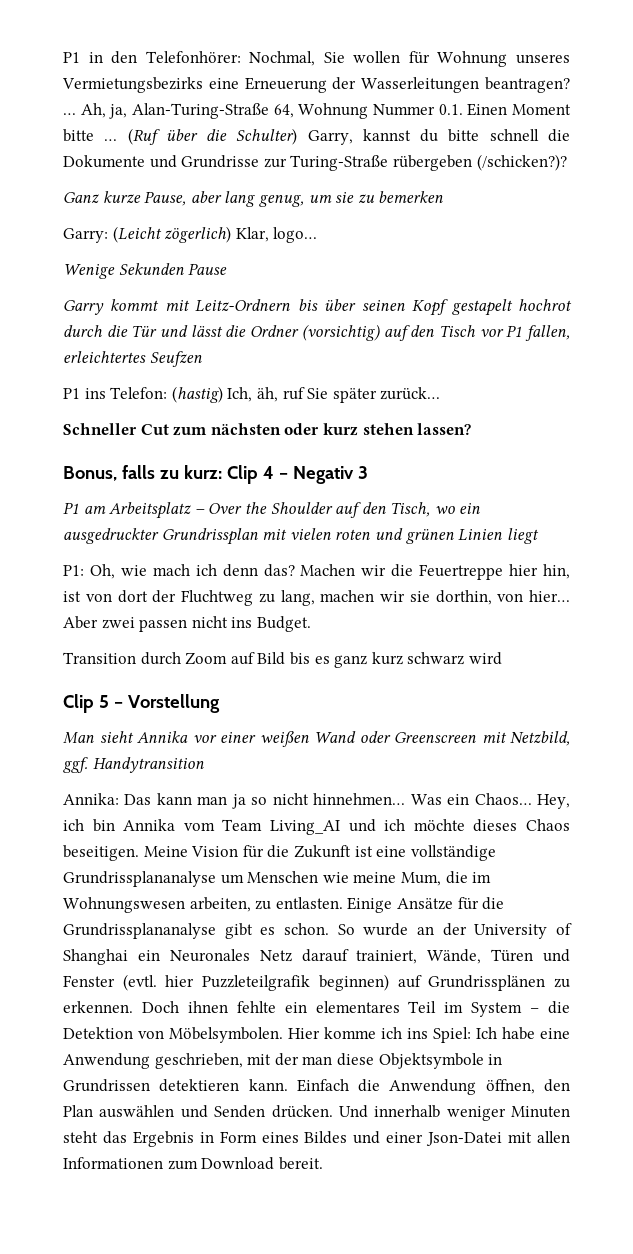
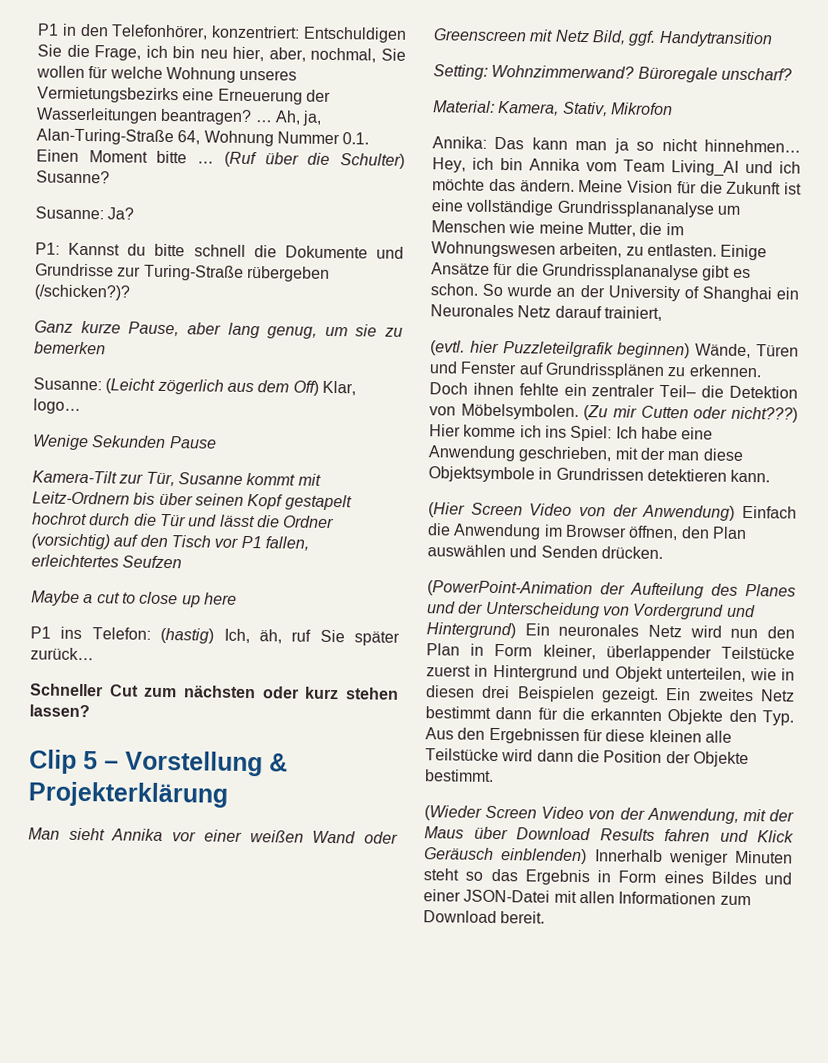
- P1 in den Telefonhörer: Nochmal, Sie wollen für Wohnung unseres Vermietungsbezirks eine Erneuerung der Wasserleitungen beantragen?
+ P1 in den Telefonhörer, konzentriert: Entschuldigen Sie die Frage, ich bin neu hier, aber, nochmal, Sie wollen für welche Wohnung unseres Vermietungsbezirks eine Erneuerung der Wasserleitungen beantragen?
- (Ruf über die Schulter) Garry, kannst du bitte schnell die Dokumente und Grundrisse zur Turing-Straße rübergeben (/schicken?)?
+ (Ruf über die Schulter) Susanne?
+ Susanne: Ja?
+ P1: Kannst du bitte schnell die Dokumente und Grundrisse zur Turing-Straße rübergeben (/schicken?)?
- Garry: (Leicht zögerlich) Klar, logo…
+ Susanne: (Leicht zögerlich aus dem Off) Klar, logo…
- Garry kommt mit Leitz-Ordnern bis über seinen Kopf gestapelt hochrot durch die Tür und lässt die Ordner (vorsichtig) auf den Tisch vor P1 fallen, erleichtertes Seufzen
+ Kamera-Tilt zur Tür, Susanne kommt mit Leitz-Ordnern bis über seinen Kopf gestapelt hochrot durch die Tür und lässt die Ordner (vorsichtig) auf den Tisch vor P1 fallen, erleichtertes Seufzen
+ Maybe a cut to close up here
- Bonus, falls zu kurz: Clip 4 – Negativ 3
- P1 am Arbeitsplatz – Over the Shoulder auf den Tisch, wo ein ausgedruckter Grundrissplan mit vielen roten und grünen Linien liegt
- P1: Oh, wie mach ich denn das? Machen wir die Feuertreppe hier hin, ist von dort der Fluchtweg zu lang, machen wir sie dorthin, von hier… Aber zwei passen nicht ins Budget.
- Transition durch Zoom auf Bild bis es ganz kurz schwarz wird
- Clip 5 – Vorstellung
+ Clip 5 – Vorstellung & Projekterklärung
- Man sieht Annika vor einer weißen Wand oder Greenscreen mit Netzbild, ggf. Handytransition
+ Man sieht Annika vor einer weißen Wand oder Greenscreen mit Netz Bild, ggf. Handytransition
+ Setting: Wohnzimmerwand? Büroregale unscharf?
+ Material: Kamera, Stativ, Mikrofon
- Was ein Chaos…
- Hey, ich bin Annika vom Team Living_AI und ich möchte dieses Chaos beseitigen.
+ Hey, ich bin Annika vom Team Living_AI und ich möchte das ändern.
- Meine Vision für die Zukunft ist eine vollständige Grundrissplananalyse um Menschen wie meine Mum, die im Wohnungswesen arbeiten, zu entlasten.
+ Meine Vision für die Zukunft ist eine vollständige Grundrissplananalyse um Menschen wie meine Mutter, die im Wohnungswesen arbeiten, zu entlasten.
- So wurde an der University of Shanghai ein Neuronales Netz darauf trainiert, Wände, Türen und Fenster (evtl. hier Puzzleteilgrafik beginnen) auf Grundrissplänen zu erkennen.
+ So wurde an der University of Shanghai ein Neuronales Netz darauf trainiert,
+ (evtl. hier Puzzleteilgrafik beginnen) Wände, Türen und Fenster auf Grundrissplänen zu erkennen.
- Doch ihnen fehlte ein elementares Teil im System – die Detektion von Möbelsymbolen.
+ Doch ihnen fehlte ein zentraler Teil– die Detektion von Möbelsymbolen. (Zu mir Cutten oder nicht???)
- Hier komme ich ins Spiel: Ich habe eine Anwendung geschrieben, mit der man diese Objektsymbole in Grundrissen detektieren kann. Einfach die Anwendung öffnen, den Plan auswählen und Senden drücken. Und innerhalb weniger Minuten steht das Ergebnis in Form eines Bildes und einer Json-Datei mit allen Informationen zum Download bereit.
+ Hier komme ich ins Spiel: Ich habe eine Anwendung geschrieben, mit der man diese Objektsymbole in Grundrissen detektieren kann.
+ (Hier Screen Video von der Anwendung) Einfach die Anwendung im Browser öffnen, den Plan auswählen und Senden drücken.
+ (PowerPoint-Animation der Aufteilung des Planes und der Unterscheidung von Vordergrund und Hintergrund) Ein neuronales Netz wird nun den Plan in Form kleiner, überlappender Teilstücke zuerst in Hintergrund und Objekt unterteilen, wie in diesen drei Beispielen gezeigt. Ein zweites Netz bestimmt dann für die erkannten Objekte den Typ. Aus den Ergebnissen für diese kleinen alle Teilstücke wird dann die Position der Objekte bestimmt.
+ (Wieder Screen Video von der Anwendung, mit der Maus über Download Results fahren und Klick Geräusch einblenden) Innerhalb weniger Minuten steht so das Ergebnis in Form eines Bildes und einer JSON-Datei mit allen Informationen zum Download bereit.

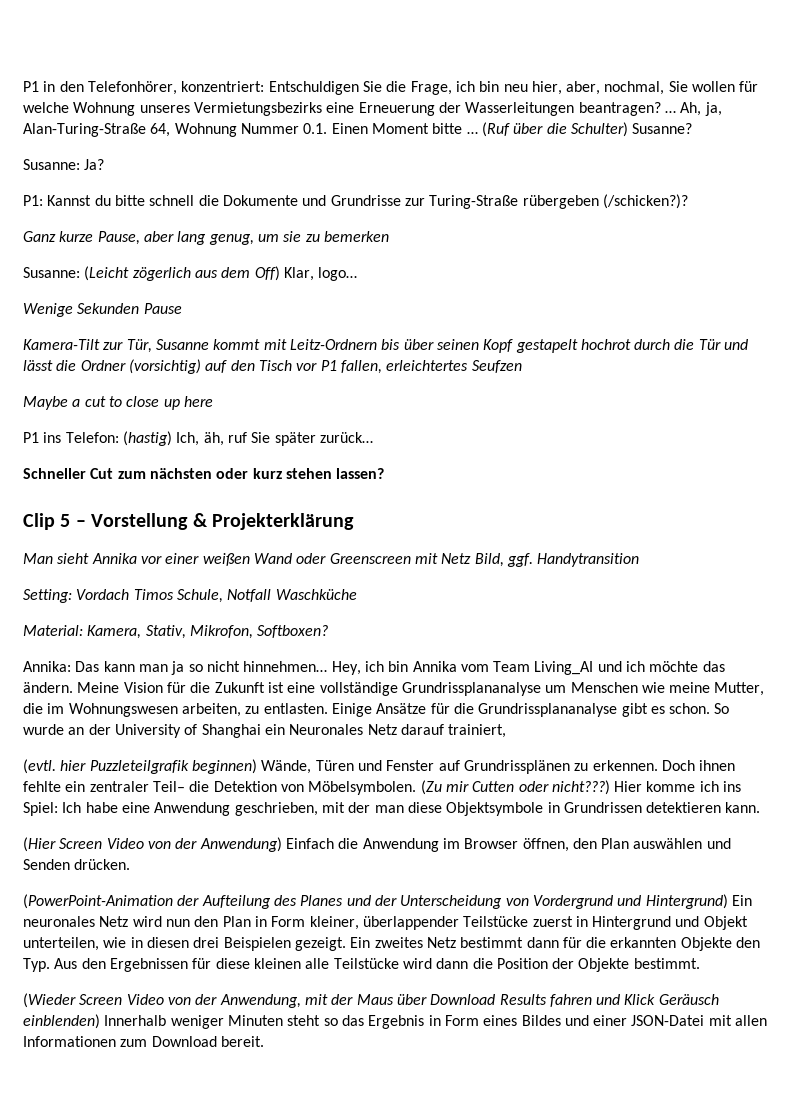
- Setting: Wohnzimmerwand? Büroregale unscharf?
+ Setting: Vordach Timos Schule, Notfall Waschküche
- Material: Kamera, Stativ, Mikrofon
+ Material: Kamera, Stativ, Mikrofon, Softboxen?

